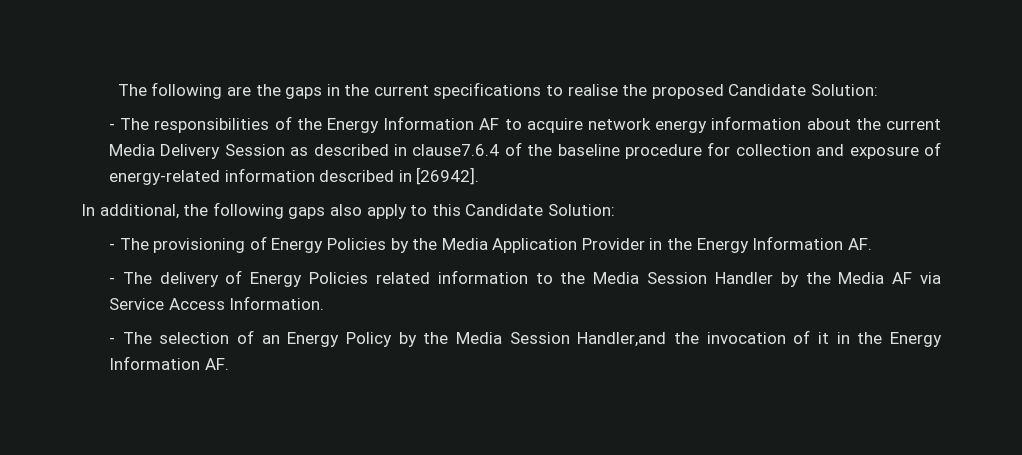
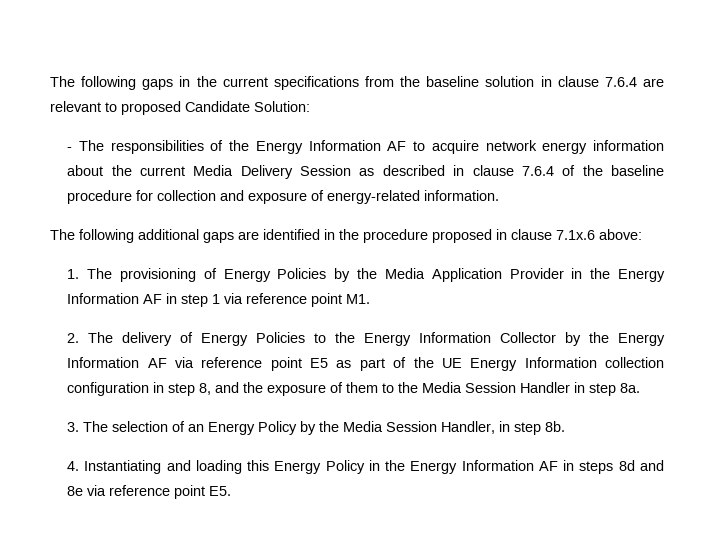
- The following are the gaps in the current specifications to realise the proposed Candidate Solution:
+ The following gaps in the current specifications from the baseline solution in clause 7.6.4 are relevant to proposed Candidate Solution:
- - The responsibilities of the Energy Information AF to acquire network energy information about the current Media Delivery Session as described in clause7.6.4 of the baseline procedure for collection and exposure of energy-related information described in [26942].
- In additional, the following gaps also apply to this Candidate Solution:
- - The provisioning of Energy Policies by the Media Application Provider in the Energy Information AF.
- - The delivery of Energy Policies related information to the Media Session Handler by the Media AF via Service Access Information.
- - The selection of an Energy Policy by the Media Session Handler,and the invocation of it in the Energy Information AF.
+ - The responsibilities of the Energy Information AF to acquire network energy information about the current Media Delivery Session as described in clause 7.6.4 of the baseline procedure for collection and exposure of energy-related information.
+ The following additional gaps are identified in the procedure proposed in clause 7.1x.6 above:
+ 1. The provisioning of Energy Policies by the Media Application Provider in the Energy Information AF in step 1 via reference point M1.
+ 2. The delivery of Energy Policies to the Energy Information Collector by the Energy Information AF via reference point E5 as part of the UE Energy Information collection configuration in step 8, and the exposure of them to the Media Session Handler in step 8a.
+ 3. The selection of an Energy Policy by the Media Session Handler, in step 8b.
+ 4. Instantiating and loading this Energy Policy in the Energy Information AF in steps 8d and 8e via reference point E5.

